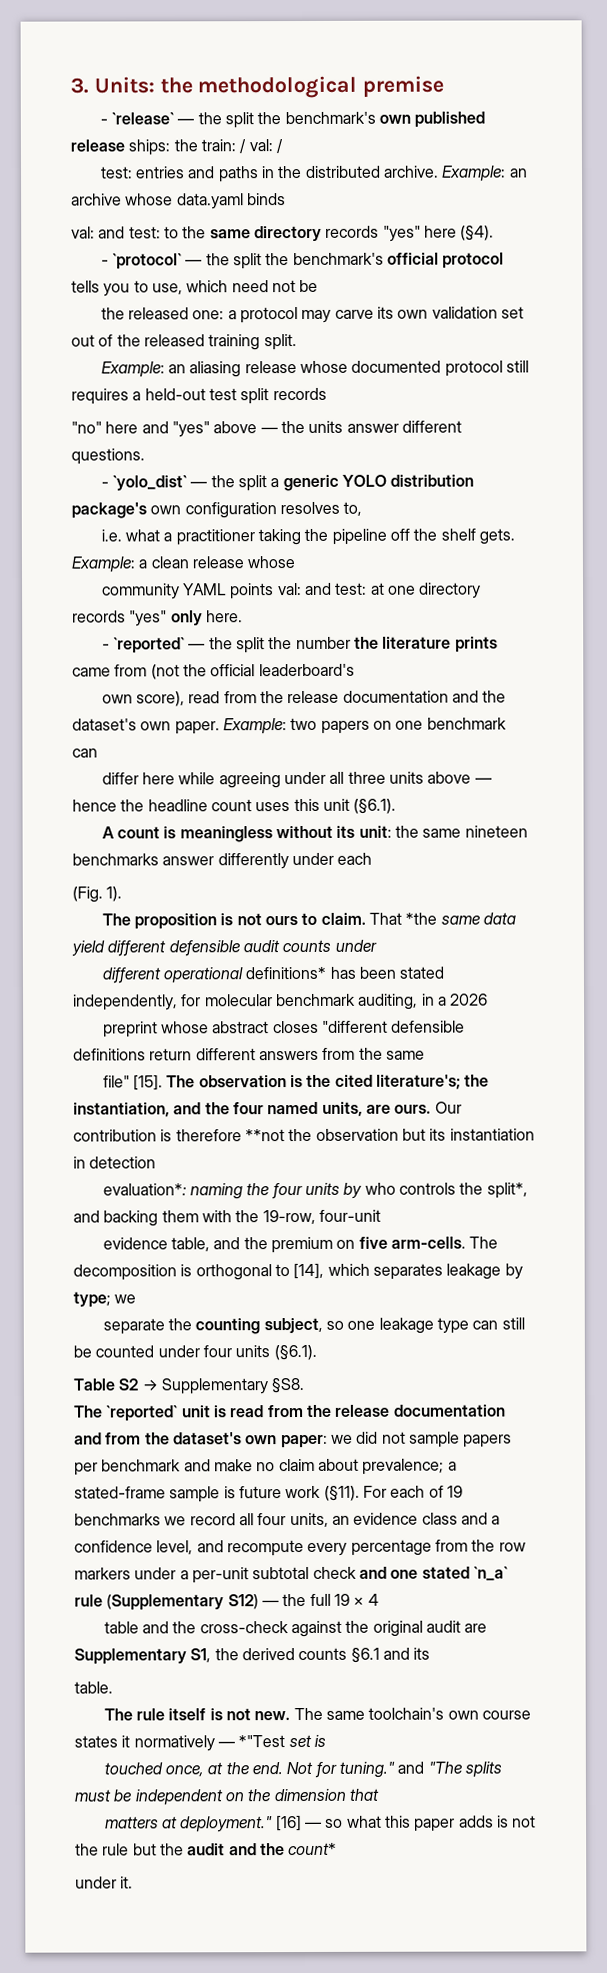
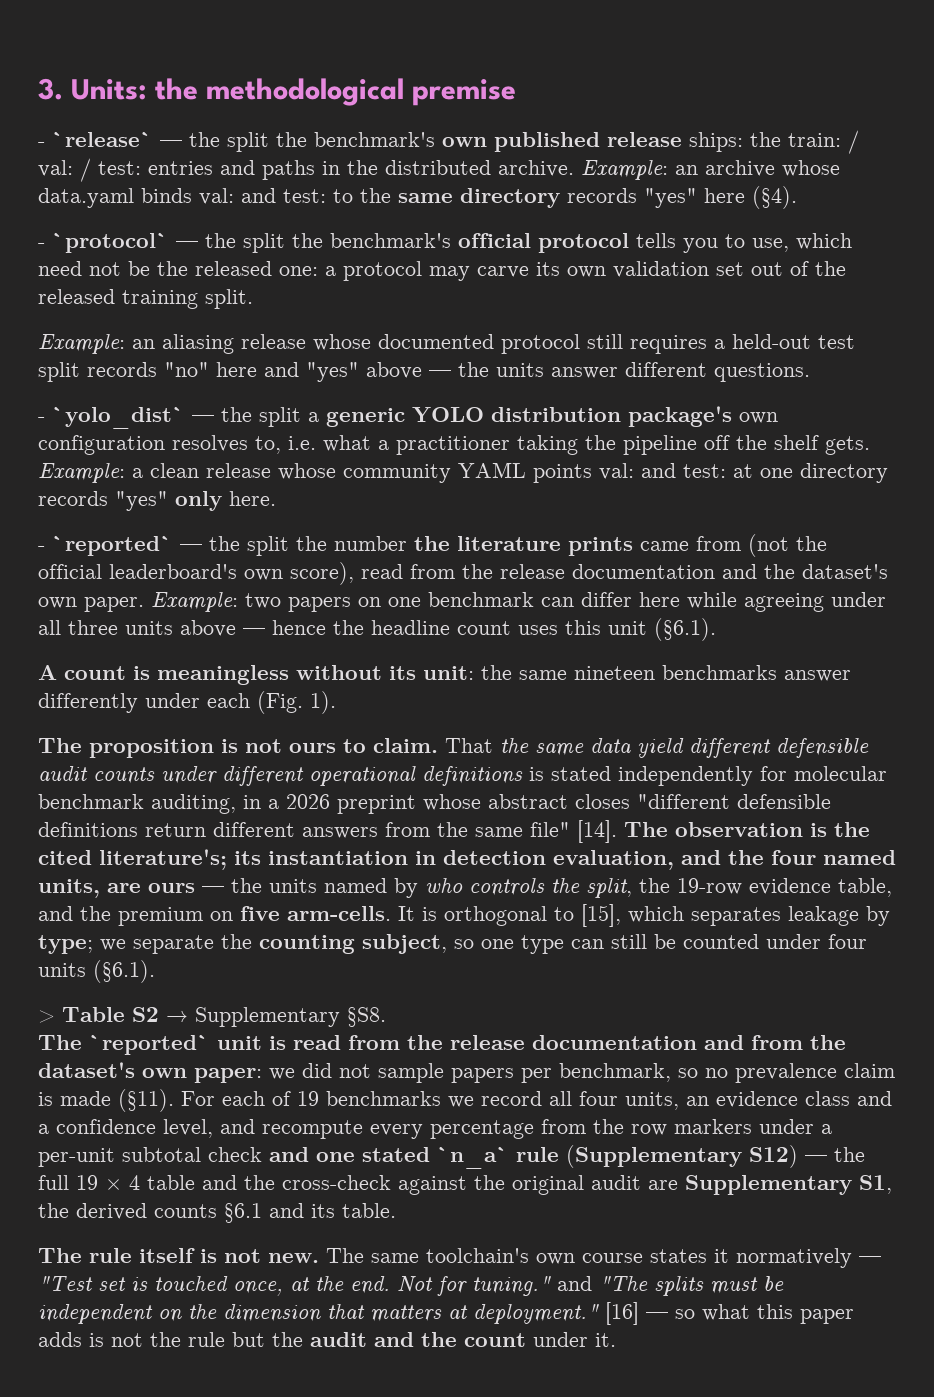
- - `release` — the split the benchmark's own published release ships: the train: / val: /
- test: entries and paths in the distributed archive.
+ - `release` — the split the benchmark's own published release ships: the train: / val: / test: entries and paths in the distributed archive.
- Example: an archive whose data.yaml binds
- val: and test: to the same directory records "yes" here (§4).
+ Example: an archive whose data.yaml binds val: and test: to the same directory records "yes" here (§4).
- - `protocol` — the split the benchmark's official protocol tells you to use, which need not be
- the released one: a protocol may carve its own validation set out of the released training split.
+ - `protocol` — the split the benchmark's official protocol tells you to use, which need not be the released one: a protocol may carve its own validation set out of the released training split.
- Example: an aliasing release whose documented protocol still requires a held-out test split records
- "no" here and "yes" above — the units answer different questions.
+ Example: an aliasing release whose documented protocol still requires a held-out test split records "no" here and "yes" above — the units answer different questions.
- - `yolo_dist` — the split a generic YOLO distribution package's own configuration resolves to,
- i.e. what a practitioner taking the pipeline off the shelf gets.
+ - `yolo_dist` — the split a generic YOLO distribution package's own configuration resolves to, i.e. what a practitioner taking the pipeline off the shelf gets.
- Example: a clean release whose
- community YAML points val: and test: at one directory records "yes" only here.
+ Example: a clean release whose community YAML points val: and test: at one directory records "yes" only here.
- - `reported` — the split the number the literature prints came from (not the official leaderboard's
- own score), read from the release documentation and the dataset's own paper.
+ - `reported` — the split the number the literature prints came from (not the official leaderboard's own score), read from the release documentation and the dataset's own paper.
- Example: two papers on one benchmark can
- differ here while agreeing under all three units above — hence the headline count uses this unit (§6.1).
+ Example: two papers on one benchmark can differ here while agreeing under all three units above — hence the headline count uses this unit (§6.1).
- A count is meaningless without its unit: the same nineteen benchmarks answer differently under each
- (Fig. 1).
+ A count is meaningless without its unit: the same nineteen benchmarks answer differently under each (Fig. 1).
- That *the same data yield different defensible audit counts under
- different operational definitions* has been stated independently, for molecular benchmark auditing, in a 2026
- preprint whose abstract closes "different defensible definitions return different answers from the same
- file" [15].
+ That the same data yield different defensible audit counts under different operational definitions is stated independently for molecular benchmark auditing, in a 2026 preprint whose abstract closes "different defensible definitions return different answers from the same file" [14].
- The observation is the cited literature's; the instantiation, and the four named units, are ours. Our contribution is therefore **not the observation but its instantiation in detection
- evaluation*: naming the four units by who controls the split*, and backing them with the 19-row, four-unit
- evidence table, and the premium on five arm-cells.
+ The observation is the cited literature's; its instantiation in detection evaluation, and the four named units, are ours — the units named by who controls the split, the 19-row evidence table, and the premium on five arm-cells.
- The decomposition is orthogonal to [14], which separates leakage by type; we
- separate the counting subject, so one leakage type can still be counted under four units (§6.1).
+ It is orthogonal to [15], which separates leakage by type; we separate the counting subject, so one type can still be counted under four units (§6.1).
- Table S2 → Supplementary §S8.
+ > Table S2 → Supplementary §S8.
- The `reported` unit is read from the release documentation and from the dataset's own paper: we did not sample papers per benchmark and make no claim about prevalence; a stated-frame sample is future work (§11).
+ The `reported` unit is read from the release documentation and from the dataset's own paper: we did not sample papers per benchmark, so no prevalence claim is made (§11).
- For each of 19 benchmarks we record all four units, an evidence class and a confidence level, and recompute every percentage from the row markers under a per-unit subtotal check and one stated `n_a` rule (Supplementary S12) — the full 19 × 4
- table and the cross-check against the original audit are Supplementary S1, the derived counts §6.1 and its
- table.
+ For each of 19 benchmarks we record all four units, an evidence class and a confidence level, and recompute every percentage from the row markers under a per-unit subtotal check and one stated `n_a` rule (Supplementary S12) — the full 19 × 4 table and the cross-check against the original audit are Supplementary S1, the derived counts §6.1 and its table.
- The same toolchain's own course states it normatively — *"Test set is
- touched once, at the end.
+ The same toolchain's own course states it normatively — "Test set is touched once, at the end.
- Not for tuning." and "The splits must be independent on the dimension that
- matters at deployment."
+ Not for tuning." and "The splits must be independent on the dimension that matters at deployment."
- [16] — so what this paper adds is not the rule but the audit and the count*
- under it.
+ [16] — so what this paper adds is not the rule but the audit and the count under it.

